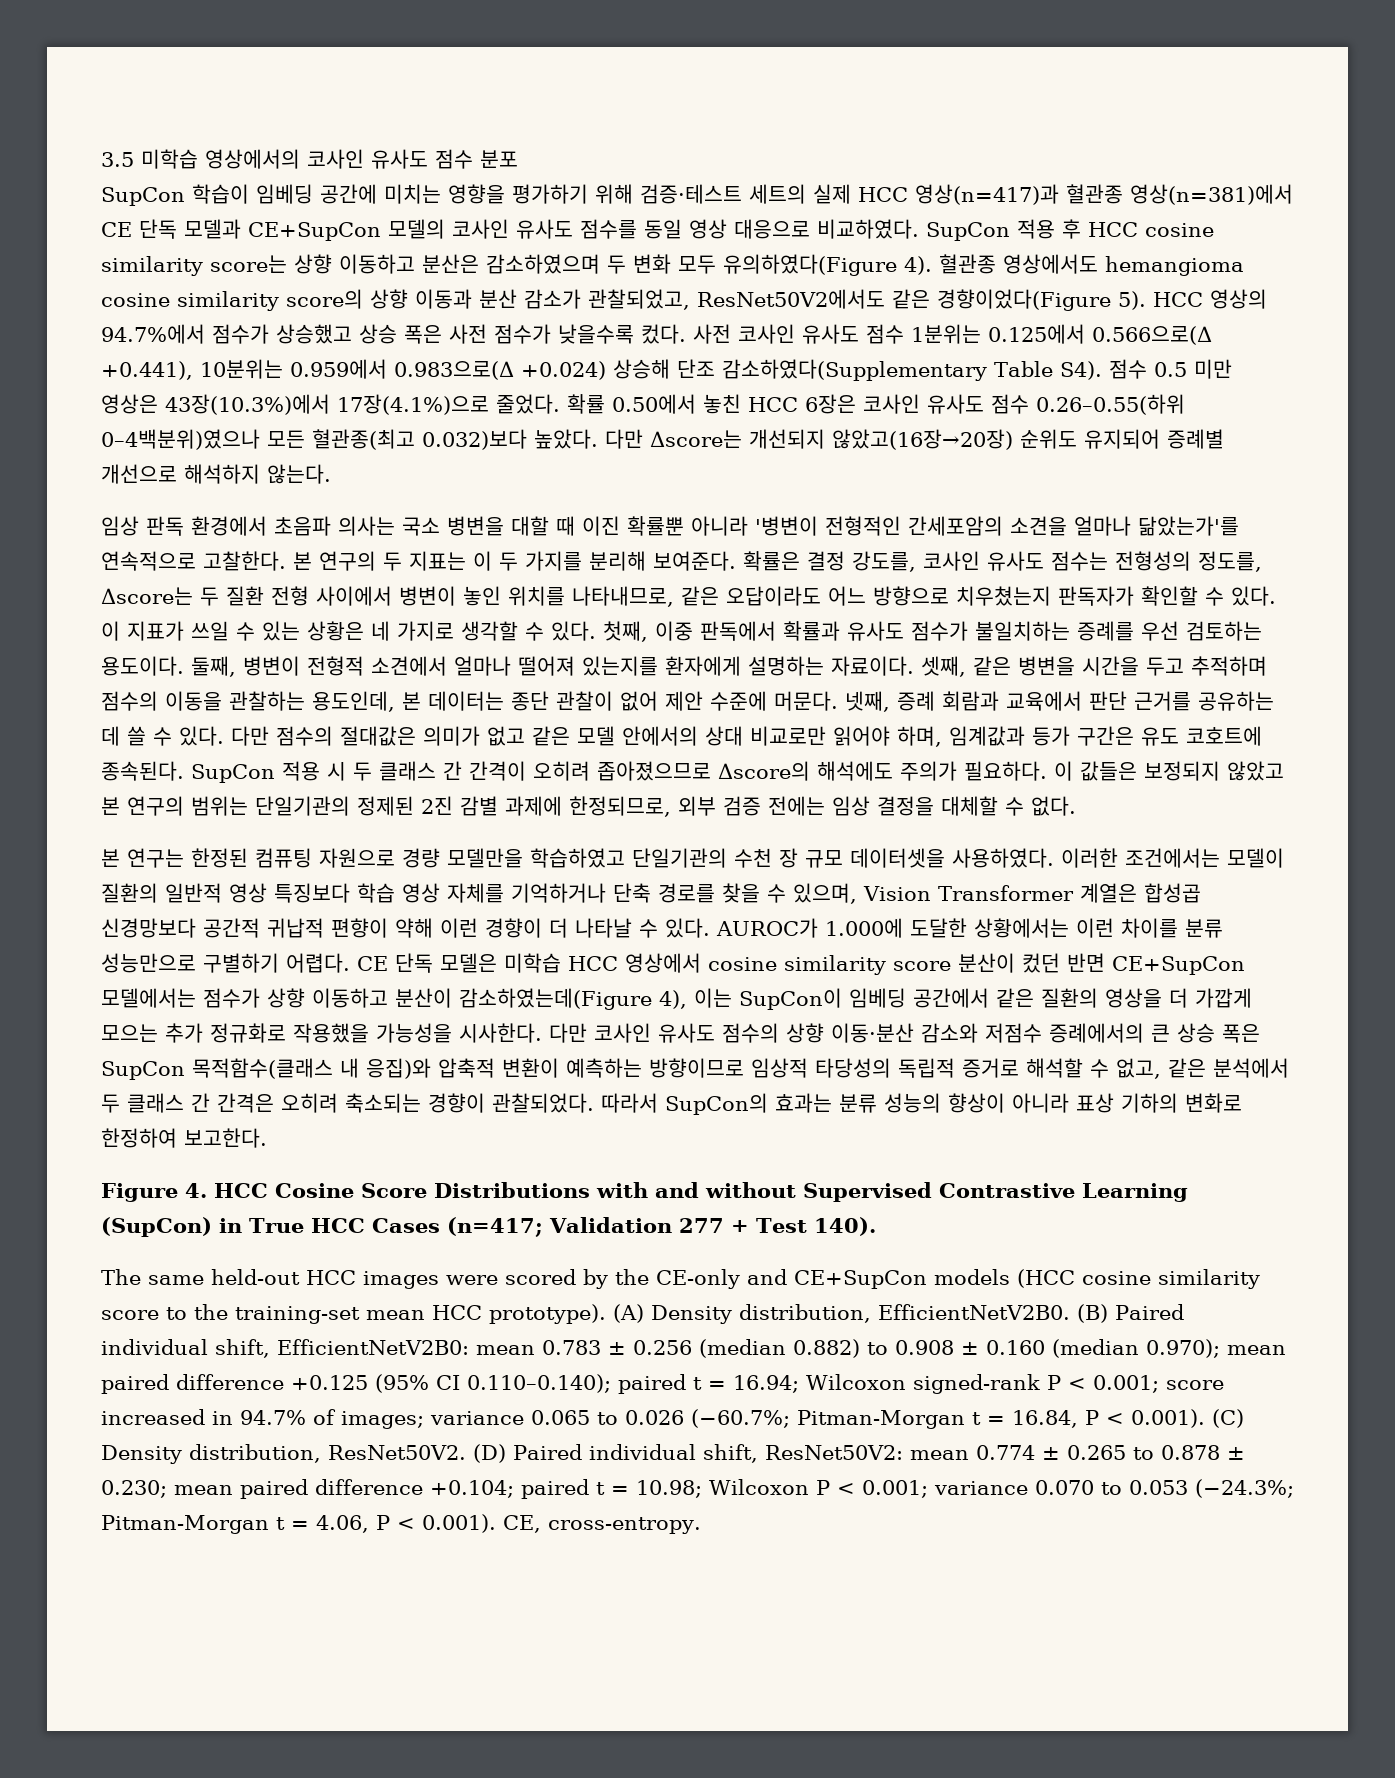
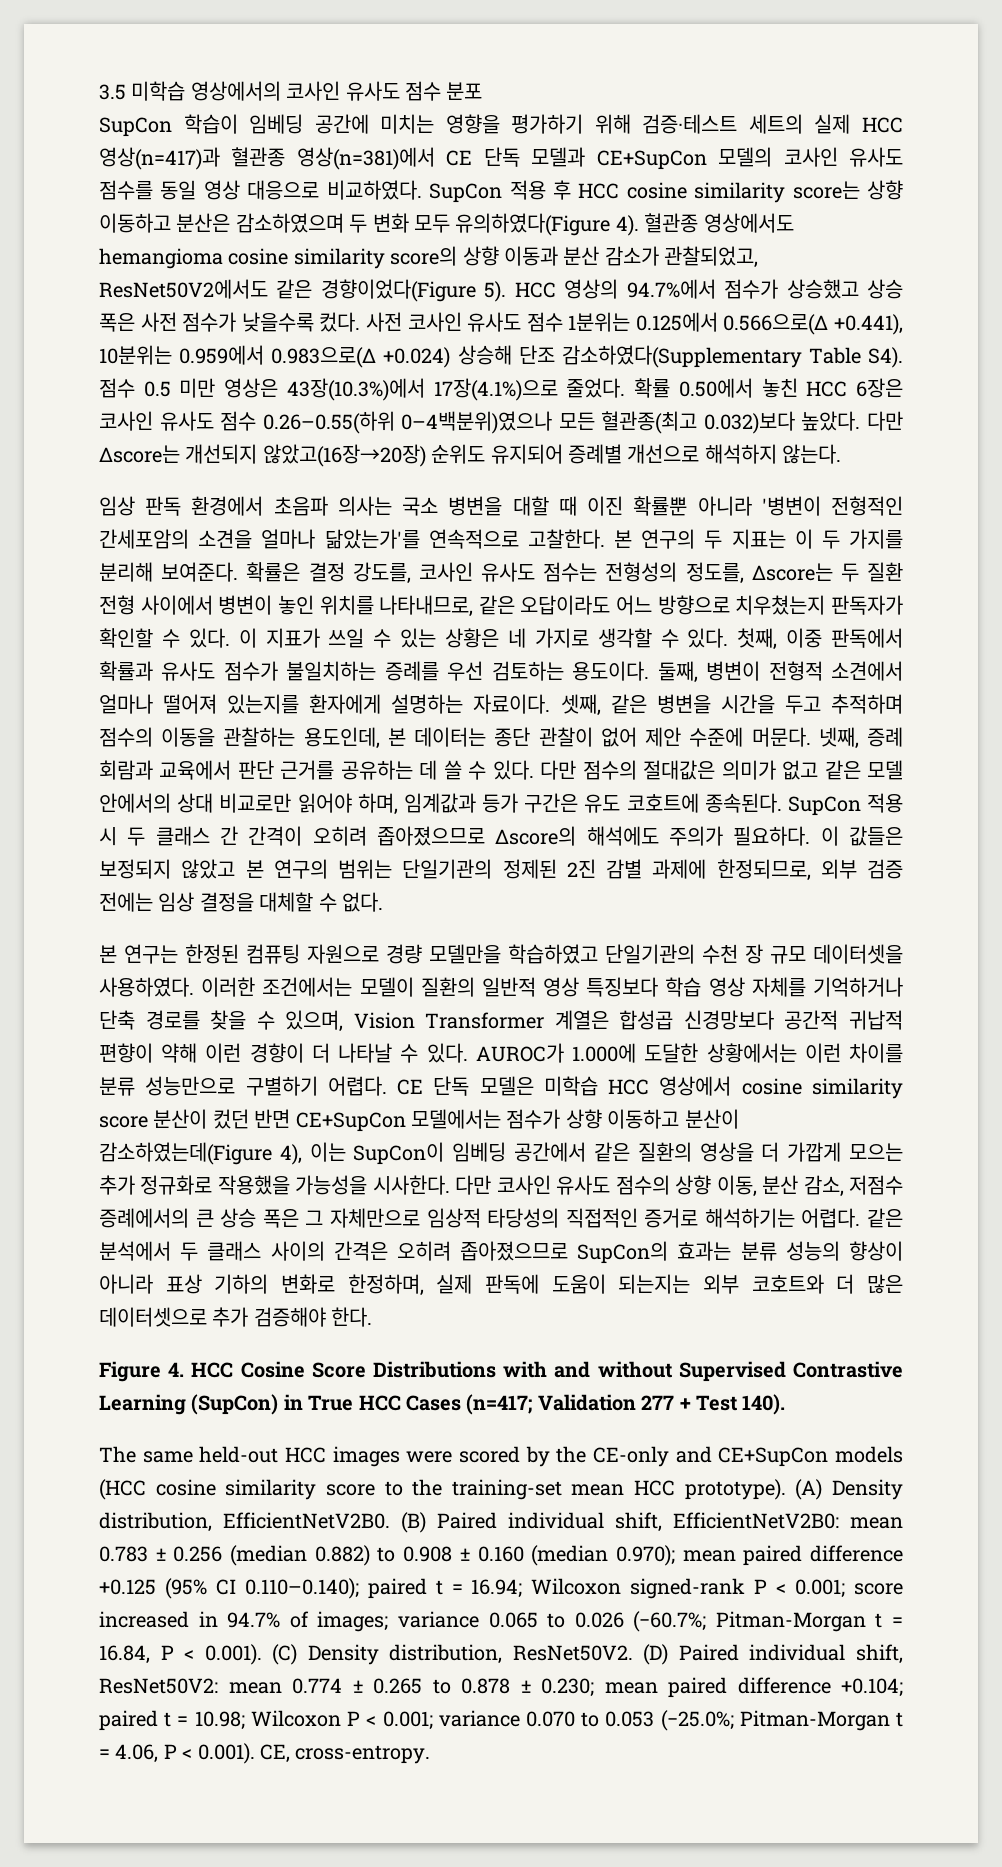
- 다만 코사인 유사도 점수의 상향 이동·분산 감소와 저점수 증례에서의 큰 상승 폭은 SupCon 목적함수(클래스 내 응집)와 압축적 변환이 예측하는 방향이므로 임상적 타당성의 독립적 증거로 해석할 수 없고, 같은 분석에서 두 클래스 간 간격은 오히려 축소되는 경향이 관찰되었다. 따라서 SupCon의 효과는 분류 성능의 향상이 아니라 표상 기하의 변화로 한정하여 보고한다.
+ 다만 코사인 유사도 점수의 상향 이동, 분산 감소, 저점수 증례에서의 큰 상승 폭은 그 자체만으로 임상적 타당성의 직접적인 증거로 해석하기는 어렵다. 같은 분석에서 두 클래스 사이의 간격은 오히려 좁아졌으므로 SupCon의 효과는 분류 성능의 향상이 아니라 표상 기하의 변화로 한정하며, 실제 판독에 도움이 되는지는 외부 코호트와 더 많은 데이터셋으로 추가 검증해야 한다.
- (D) Paired individual shift, ResNet50V2: mean 0.774 ± 0.265 to 0.878 ± 0.230; mean paired difference +0.104; paired t = 10.98; Wilcoxon P < 0.001; variance 0.070 to 0.053 (−24.3%; Pitman-Morgan t = 4.06, P < 0.001). CE, cross-entropy.
+ (D) Paired individual shift, ResNet50V2: mean 0.774 ± 0.265 to 0.878 ± 0.230; mean paired difference +0.104; paired t = 10.98; Wilcoxon P < 0.001; variance 0.070 to 0.053 (−25.0%; Pitman-Morgan t = 4.06, P < 0.001). CE, cross-entropy.

